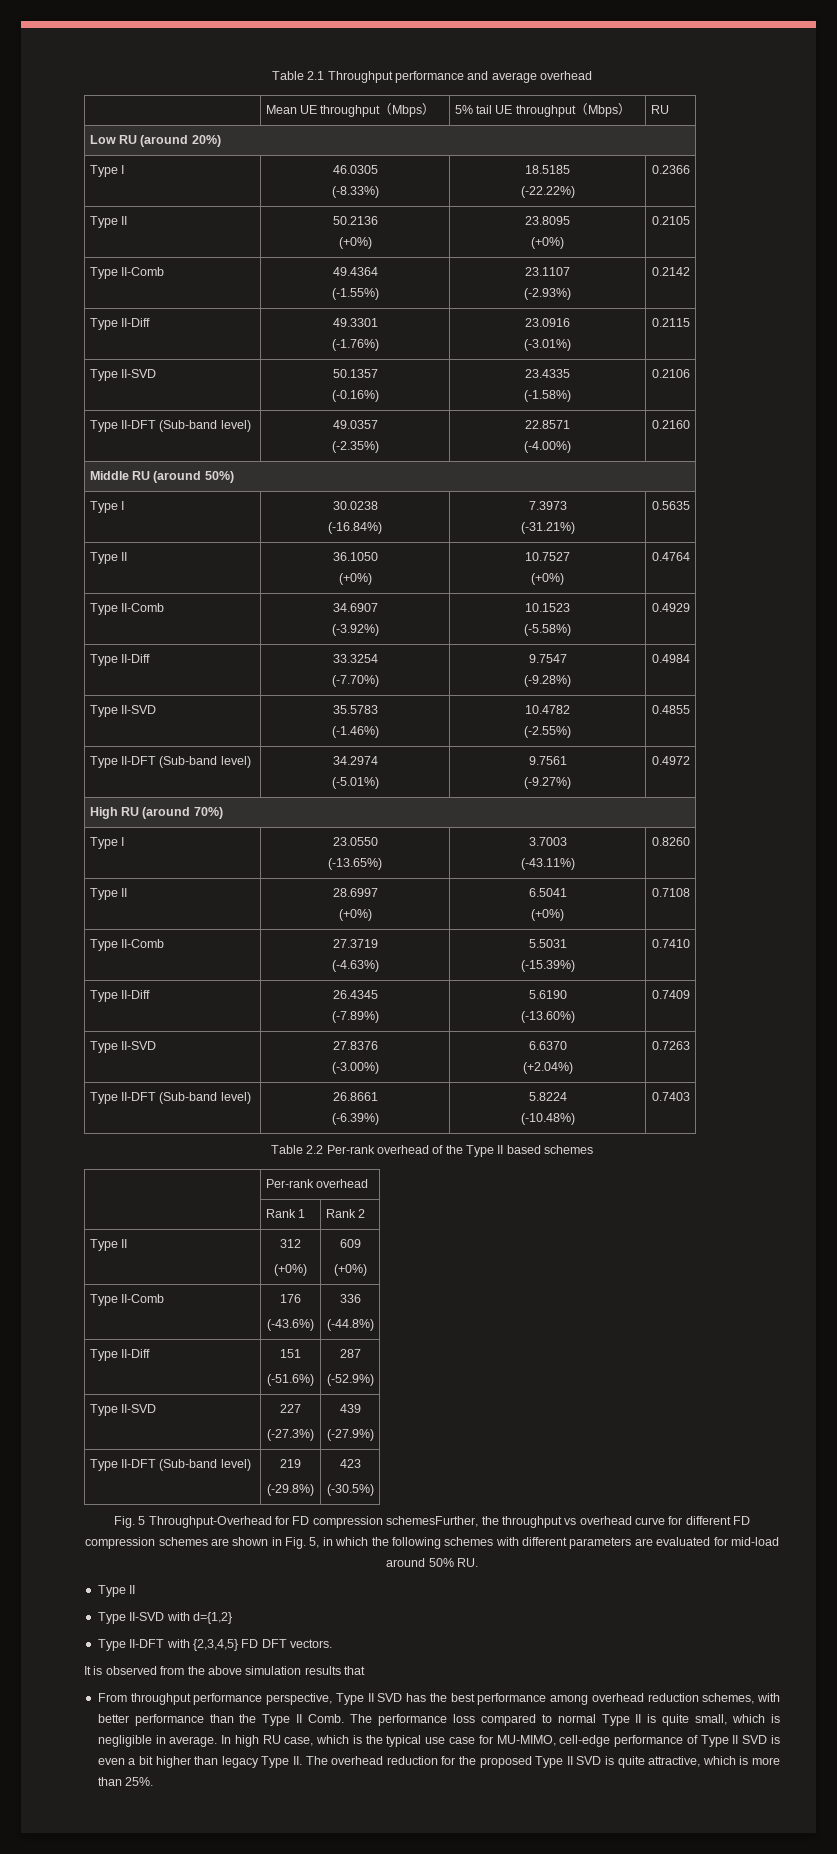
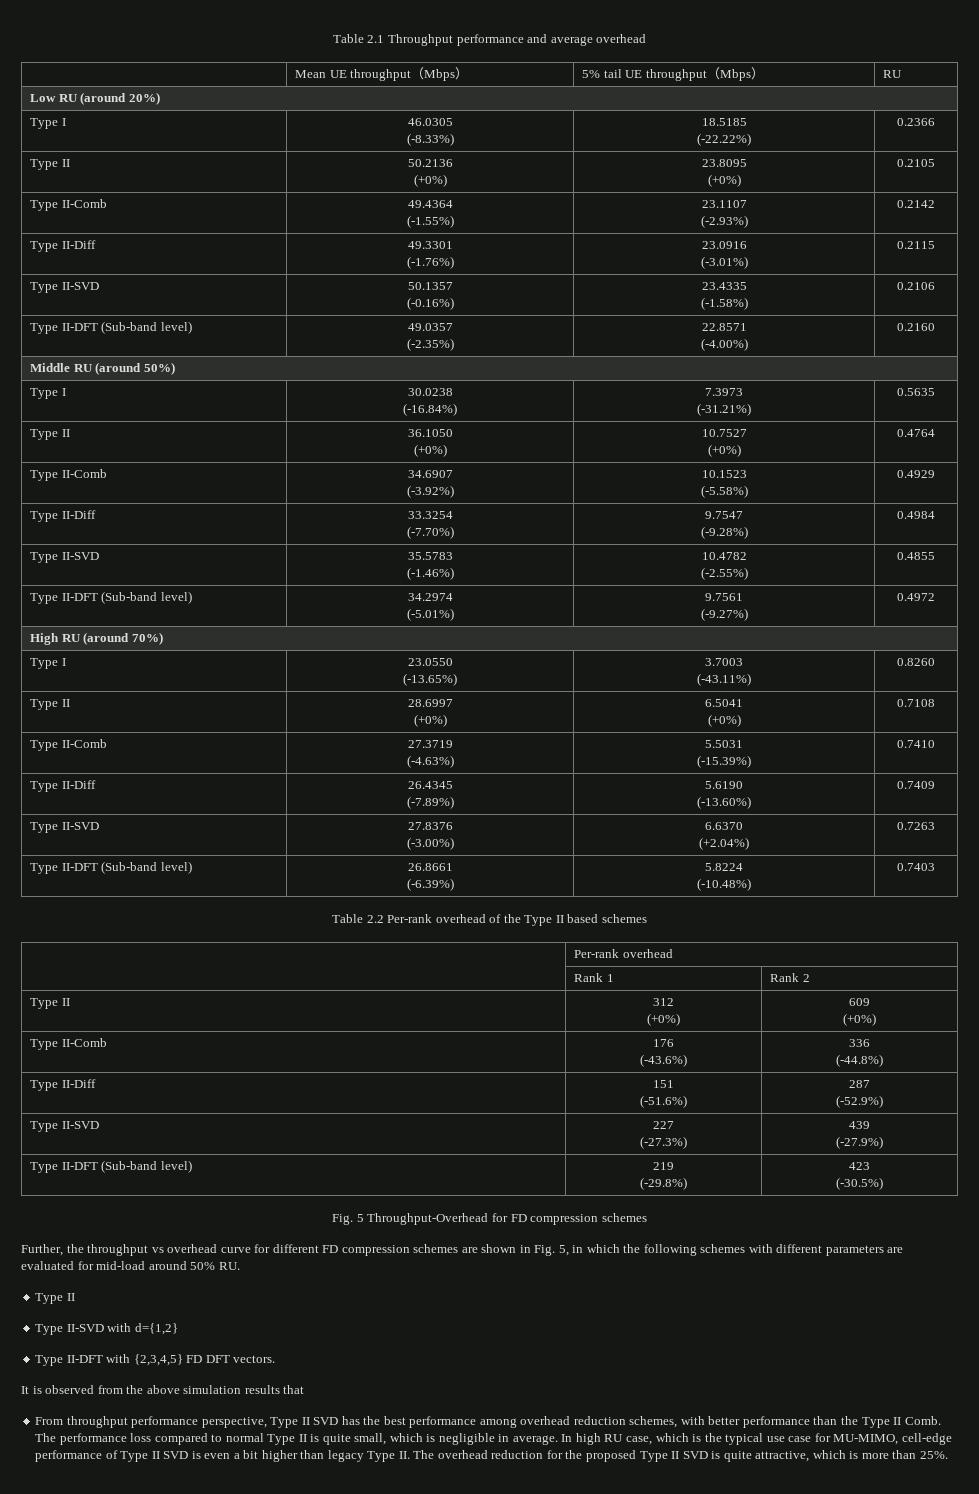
- Fig. 5 Throughput-Overhead for FD compression schemesFurther, the throughput vs overhead curve for different FD compression schemes are shown in Fig. 5, in which the following schemes with different parameters are evaluated for mid-load around 50% RU.
+ Fig. 5 Throughput-Overhead for FD compression schemes
+ Further, the throughput vs overhead curve for different FD compression schemes are shown in Fig. 5, in which the following schemes with different parameters are evaluated for mid-load around 50% RU.

